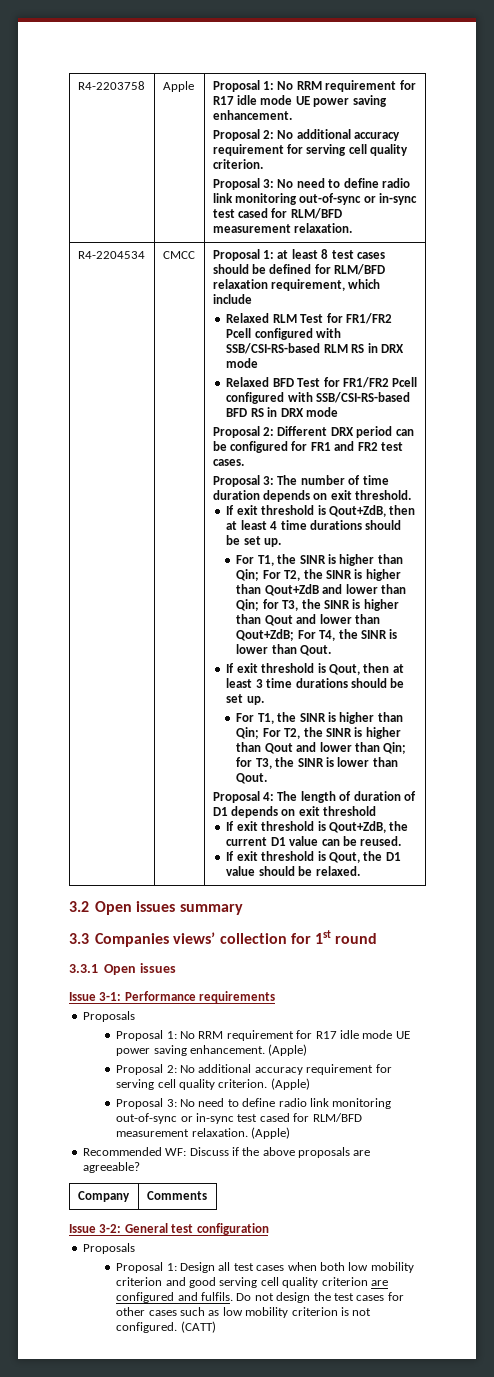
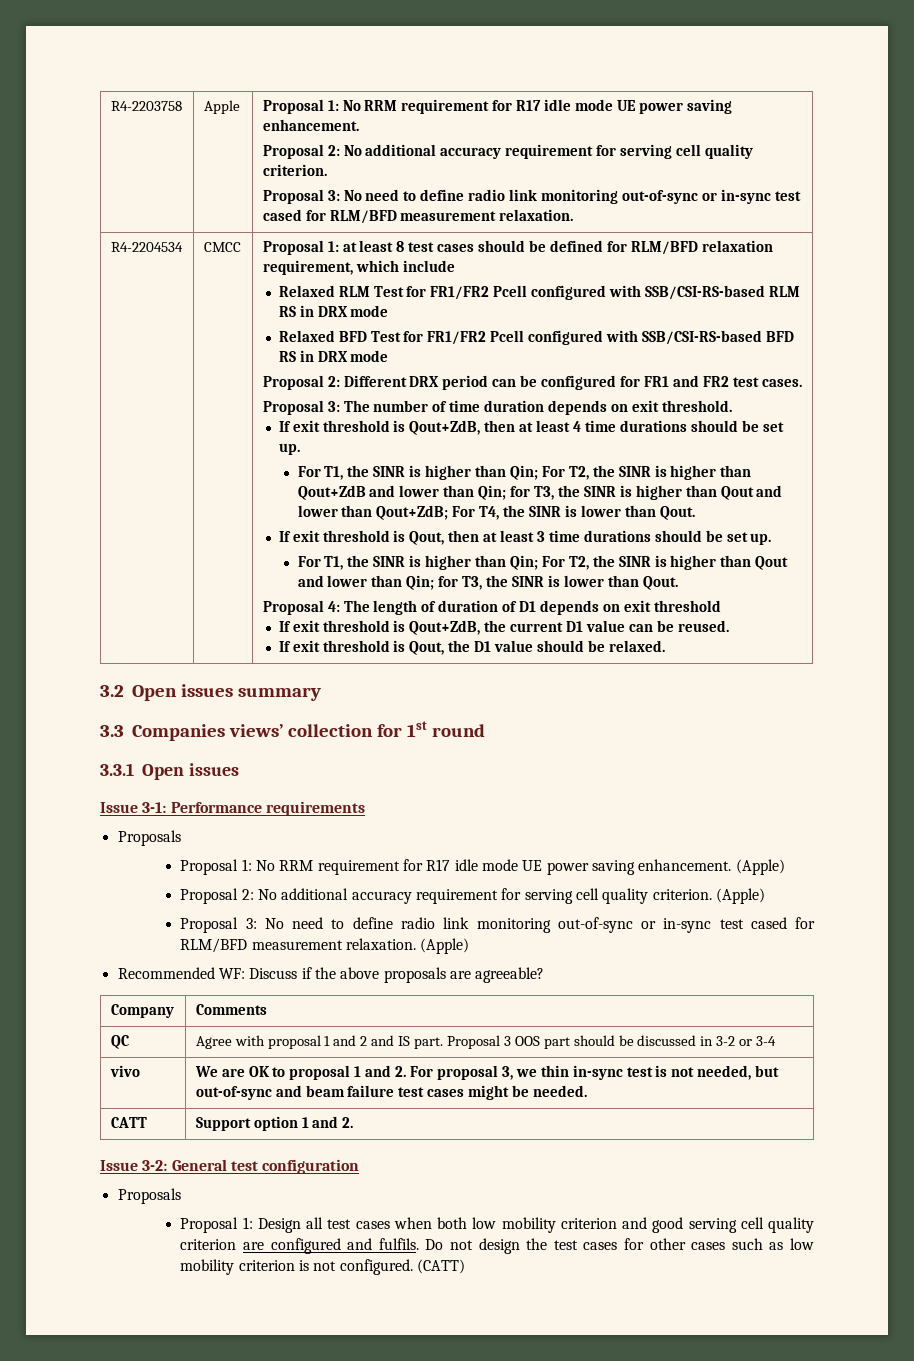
+ QC | Agree with proposal 1 and 2 and IS part. Proposal 3 OOS part should be discussed in 3-2 or 3-4
+ vivo | We are OK to proposal 1 and 2. For proposal 3, we thin in-sync test is not needed, but out-of-sync and beam failure test cases might be needed.
+ CATT | Support option 1 and 2.

